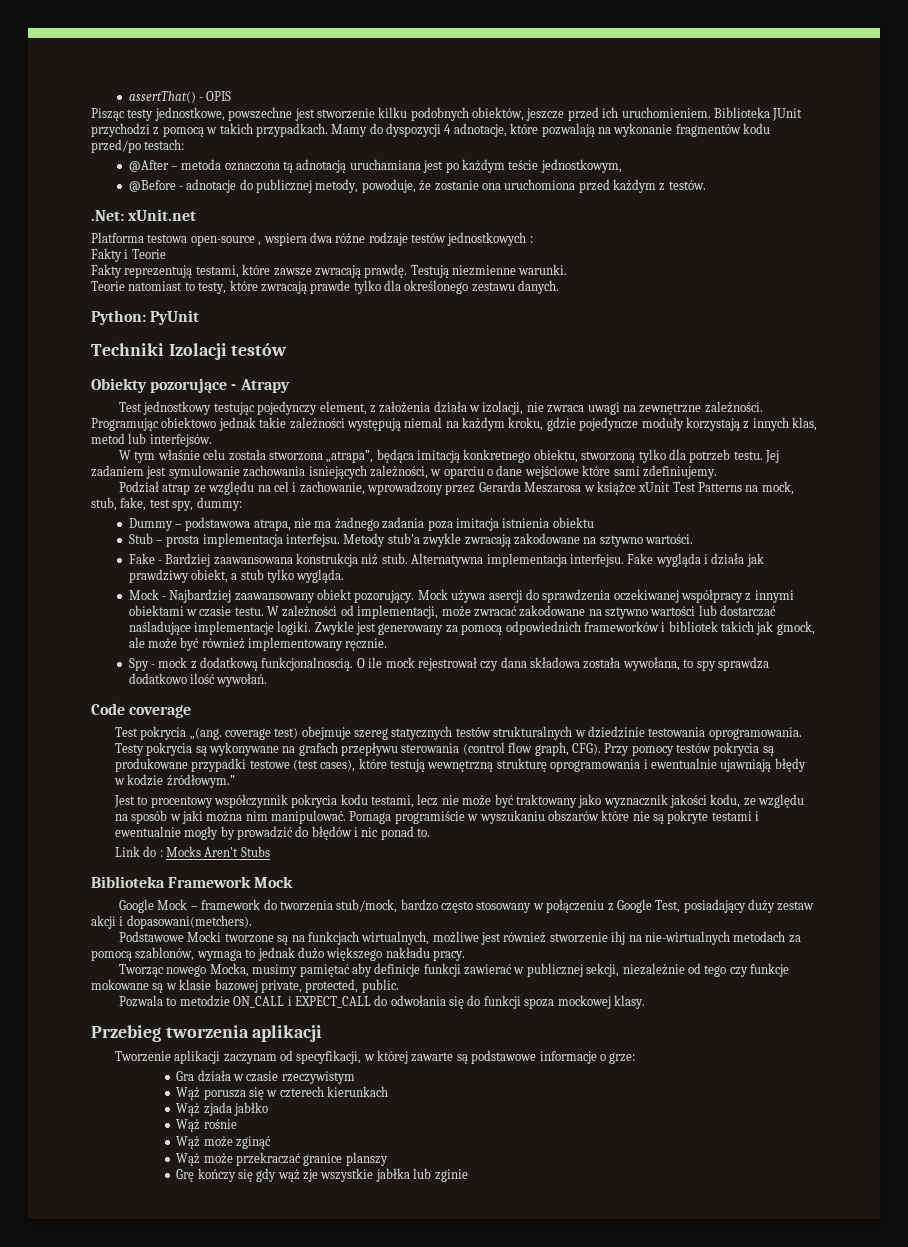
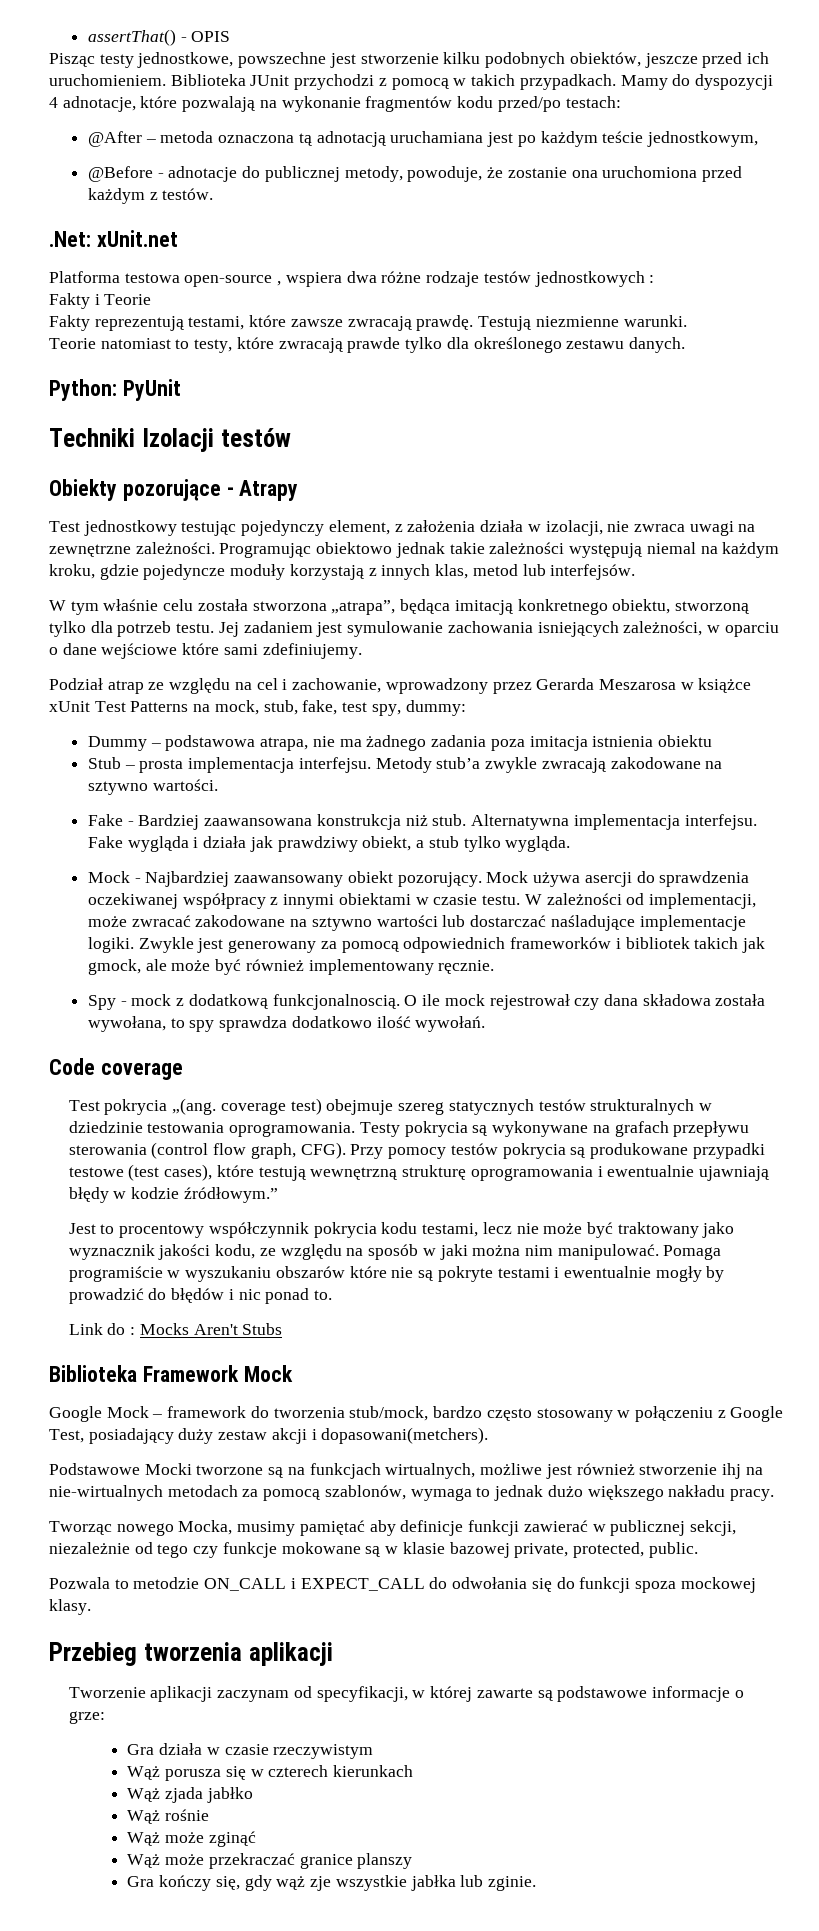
- Grę kończy się gdy wąż zje wszystkie jabłka lub zginie
+ Gra kończy się, gdy wąż zje wszystkie jabłka lub zginie.

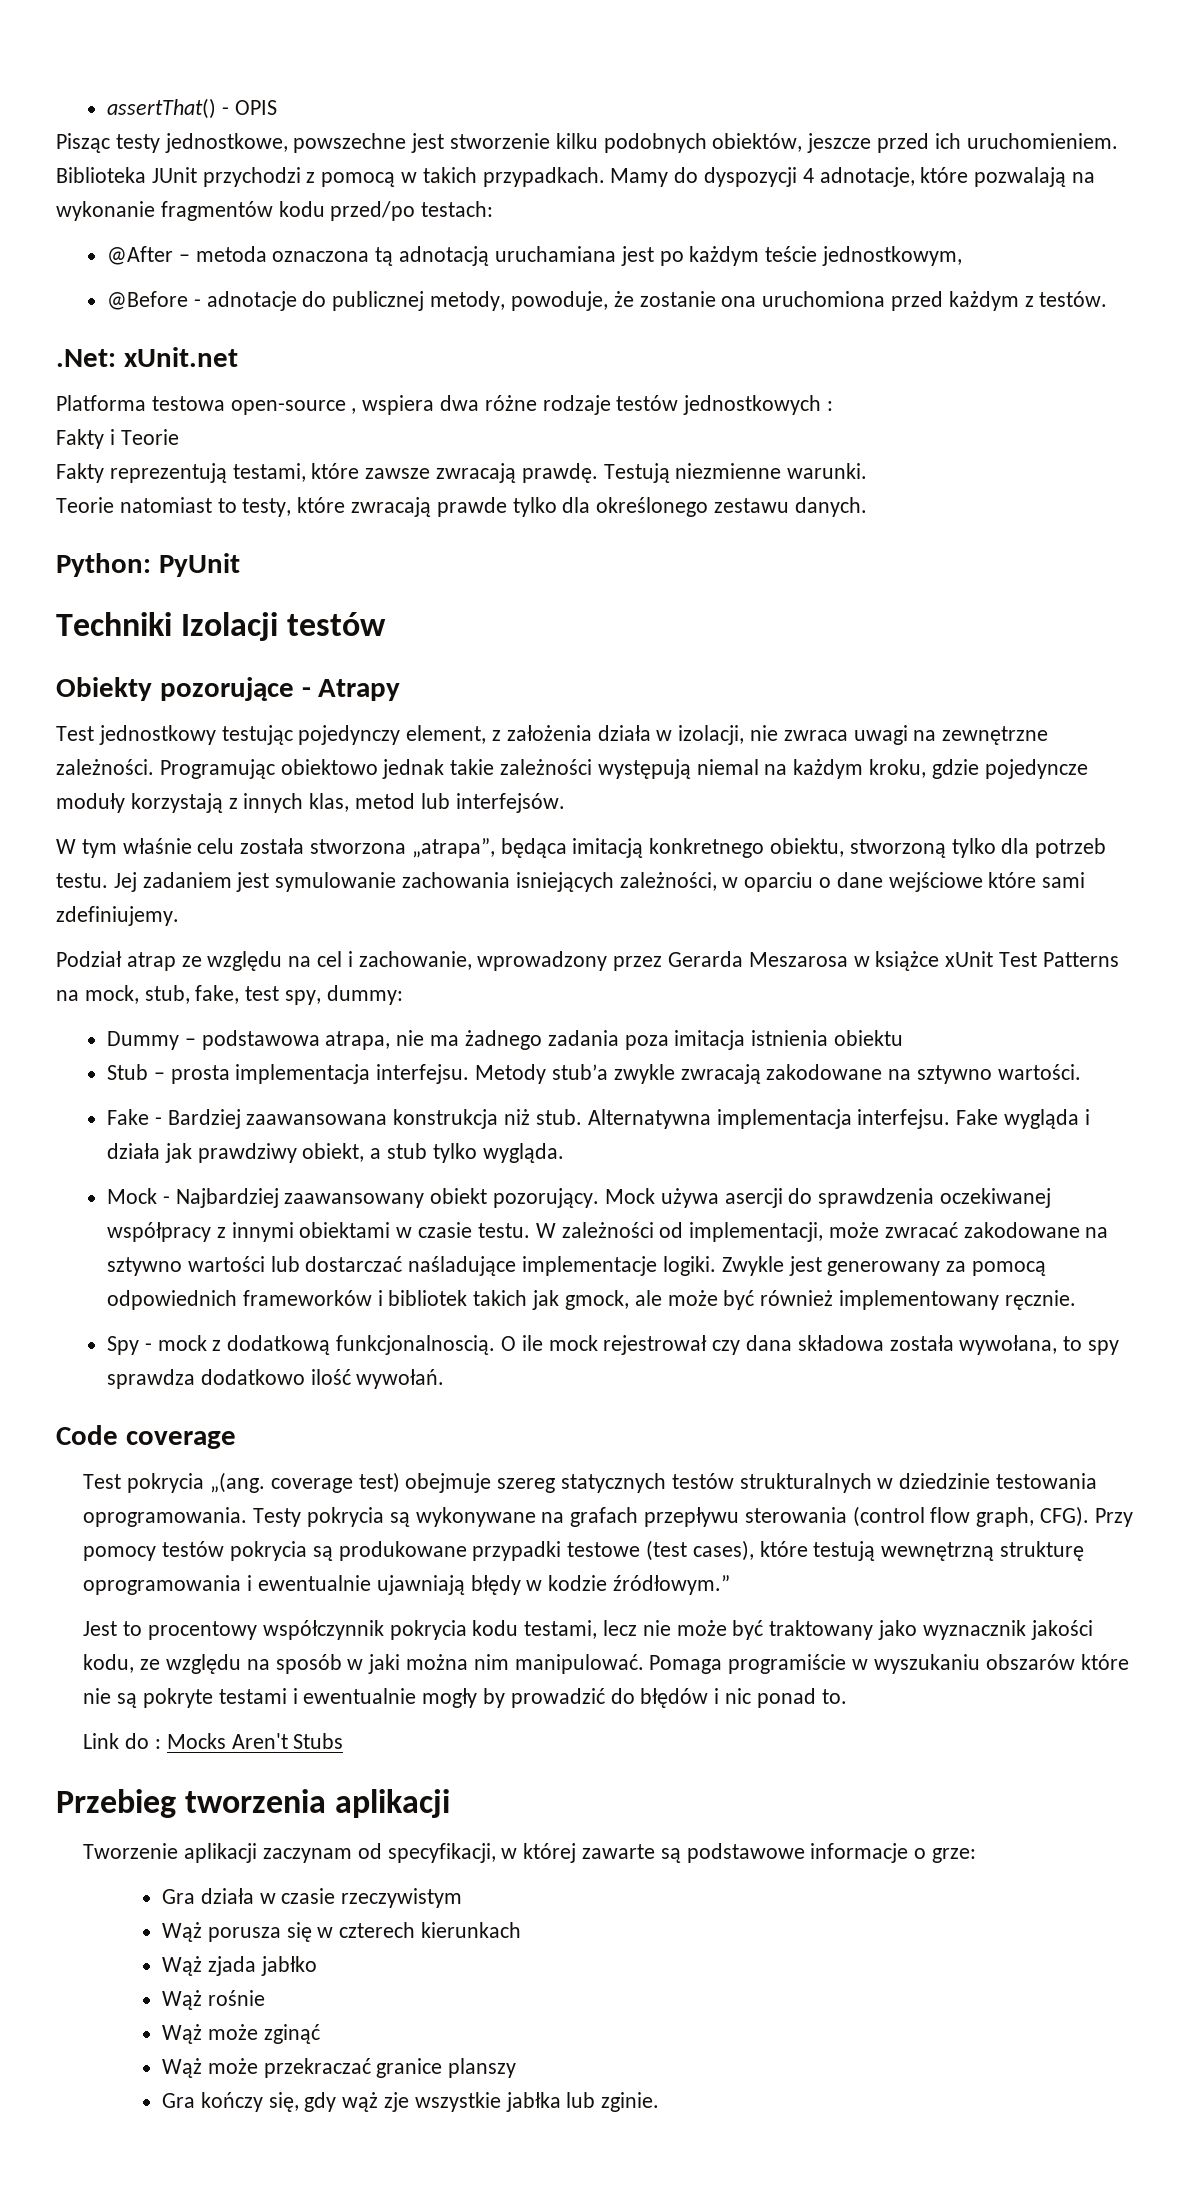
- Biblioteka Framework Mock
- Google Mock – framework do tworzenia stub/mock, bardzo często stosowany w połączeniu z Google Test, posiadający duży zestaw akcji i dopasowani(metchers).
- Podstawowe Mocki tworzone są na funkcjach wirtualnych, możliwe jest również stworzenie ihj na nie-wirtualnych metodach za pomocą szablonów, wymaga to jednak dużo większego nakładu pracy.
- Tworząc nowego Mocka, musimy pamiętać aby definicje funkcji zawierać w publicznej sekcji, niezależnie od tego czy funkcje mokowane są w klasie bazowej private, protected, public.
- Pozwala to metodzie ON_CALL i EXPECT_CALL do odwołania się do funkcji spoza mockowej klasy.

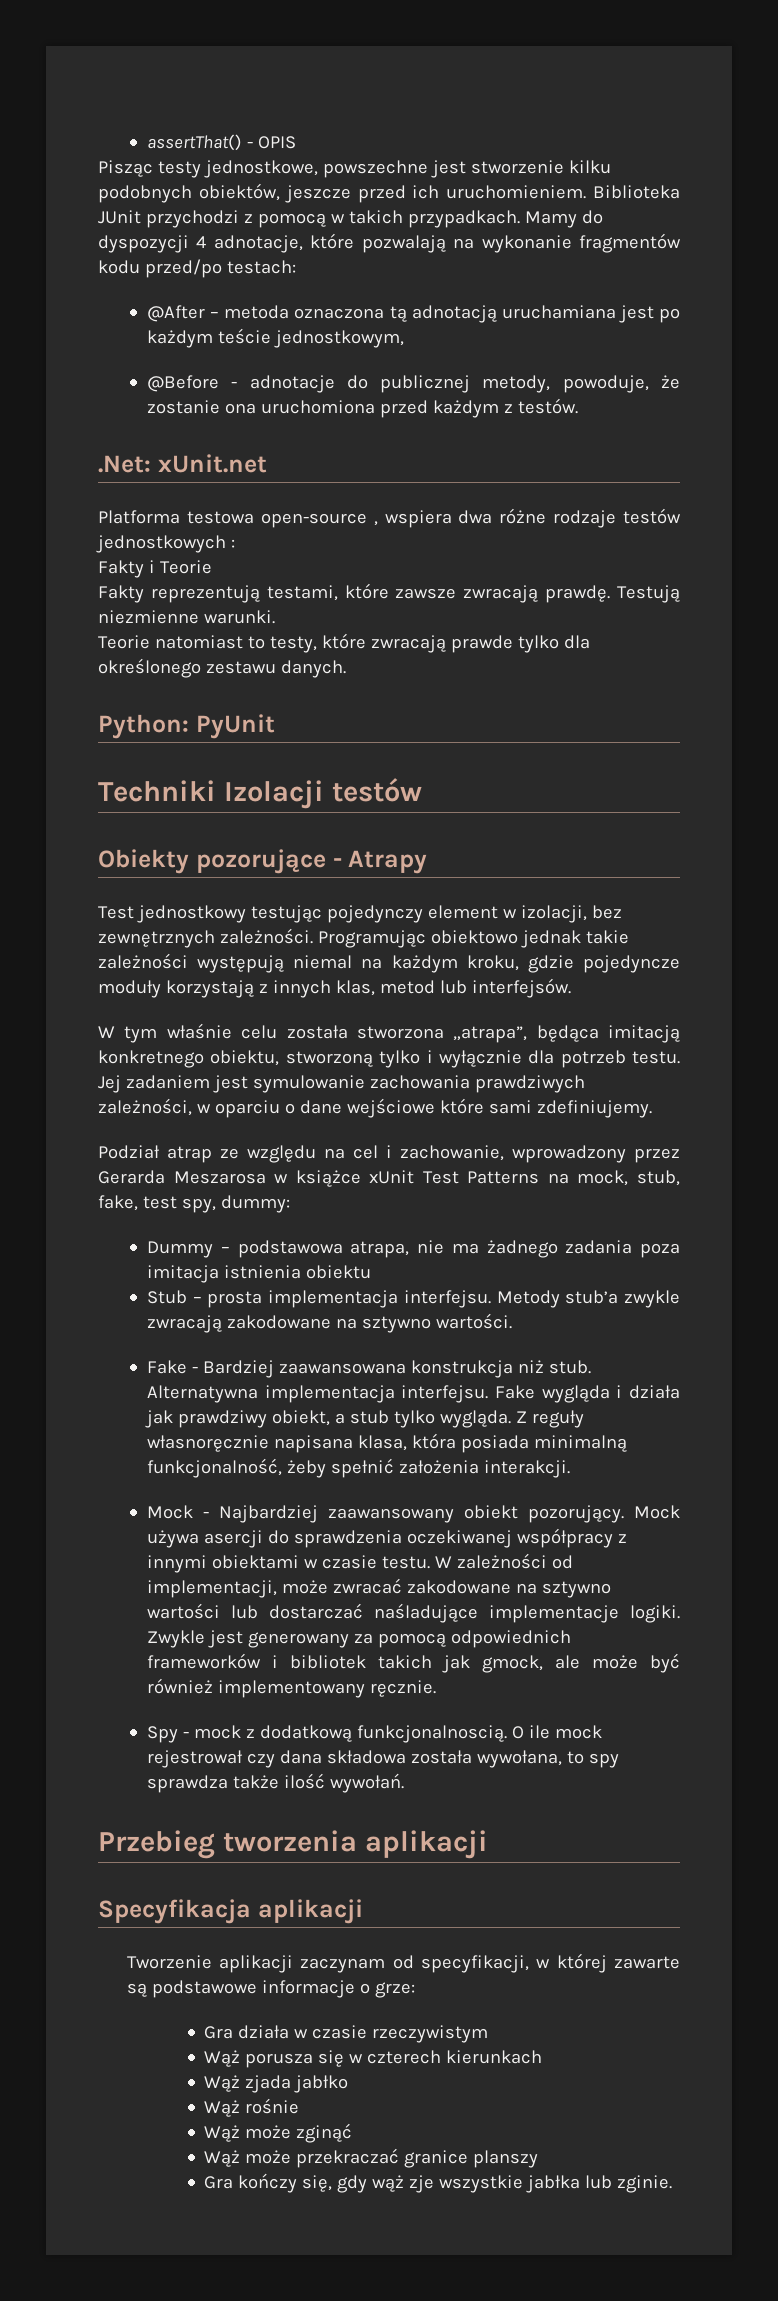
- Test jednostkowy testując pojedynczy element, z założenia działa w izolacji, nie zwraca uwagi na zewnętrzne zależności.
+ Test jednostkowy testując pojedynczy element w izolacji, bez zewnętrznych zależności.
- W tym właśnie celu została stworzona „atrapa”, będąca imitacją konkretnego obiektu, stworzoną tylko dla potrzeb testu.
+ W tym właśnie celu została stworzona „atrapa”, będąca imitacją konkretnego obiektu, stworzoną tylko i wyłącznie dla potrzeb testu.
- Jej zadaniem jest symulowanie zachowania isniejących zależności, w oparciu o dane wejściowe które sami zdefiniujemy.
+ Jej zadaniem jest symulowanie zachowania prawdziwych zależności, w oparciu o dane wejściowe które sami zdefiniujemy.
+ Z reguły własnoręcznie napisana klasa, która posiada minimalną funkcjonalność, żeby spełnić założenia interakcji.
- O ile mock rejestrował czy dana składowa została wywołana, to spy sprawdza dodatkowo ilość wywołań.
+ O ile mock rejestrował czy dana składowa została wywołana, to spy sprawdza także ilość wywołań.
- Code coverage
- Test pokrycia „(ang. coverage test) obejmuje szereg statycznych testów strukturalnych w dziedzinie testowania oprogramowania. Testy pokrycia są wykonywane na grafach przepływu sterowania (control flow graph, CFG). Przy pomocy testów pokrycia są produkowane przypadki testowe (test cases), które testują wewnętrzną strukturę oprogramowania i ewentualnie ujawniają błędy w kodzie źródłowym.”
- Jest to procentowy współczynnik pokrycia kodu testami, lecz nie może być traktowany jako wyznacznik jakości kodu, ze względu na sposób w jaki można nim manipulować. Pomaga programiście w wyszukaniu obszarów które nie są pokryte testami i ewentualnie mogły by prowadzić do błędów i nic ponad to.
- Link do : Mocks Aren't Stubs
+ Specyfikacja aplikacji

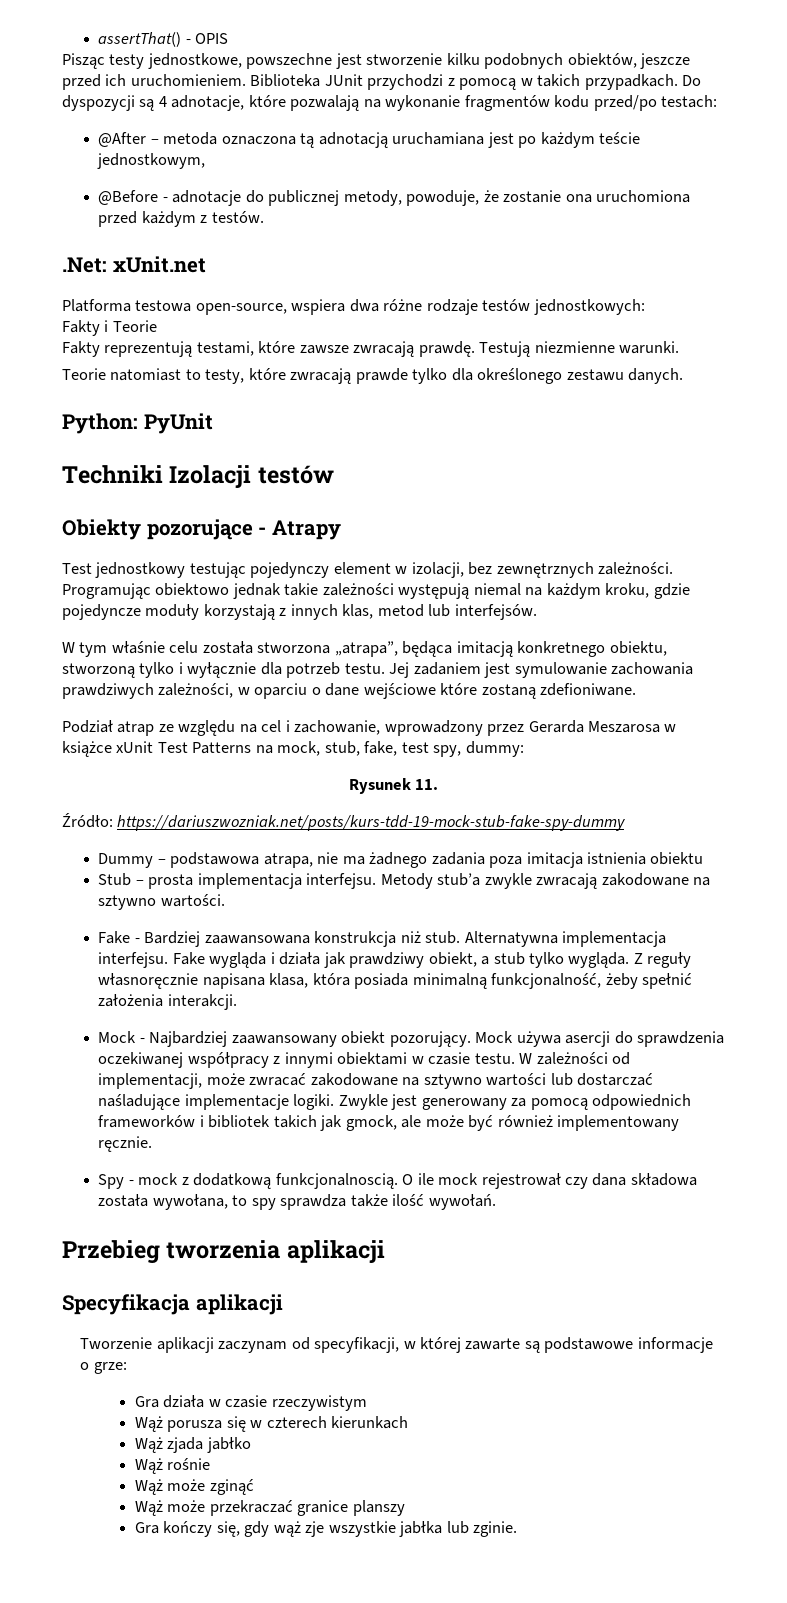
- Mamy do dyspozycji 4 adnotacje, które pozwalają na wykonanie fragmentów kodu przed/po testach:
+ Do dyspozycji są 4 adnotacje, które pozwalają na wykonanie fragmentów kodu przed/po testach:
- Platforma testowa open-source , wspiera dwa różne rodzaje testów jednostkowych :
+ Platforma testowa open-source, wspiera dwa różne rodzaje testów jednostkowych:
- Jej zadaniem jest symulowanie zachowania prawdziwych zależności, w oparciu o dane wejściowe które sami zdefiniujemy.
+ Jej zadaniem jest symulowanie zachowania prawdziwych zależności, w oparciu o dane wejściowe które zostaną zdefioniwane.
+ Rysunek 11.
+ Źródło: https://dariuszwozniak.net/posts/kurs-tdd-19-mock-stub-fake-spy-dummy

